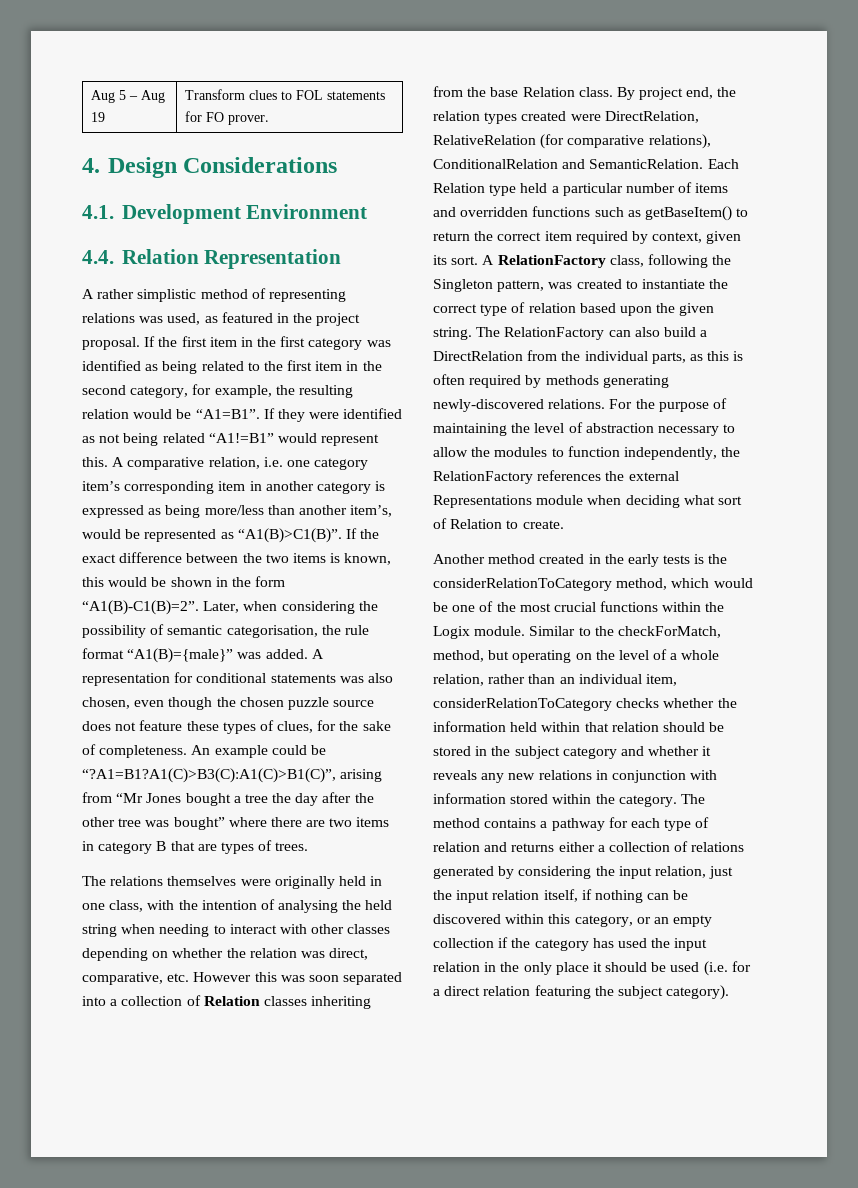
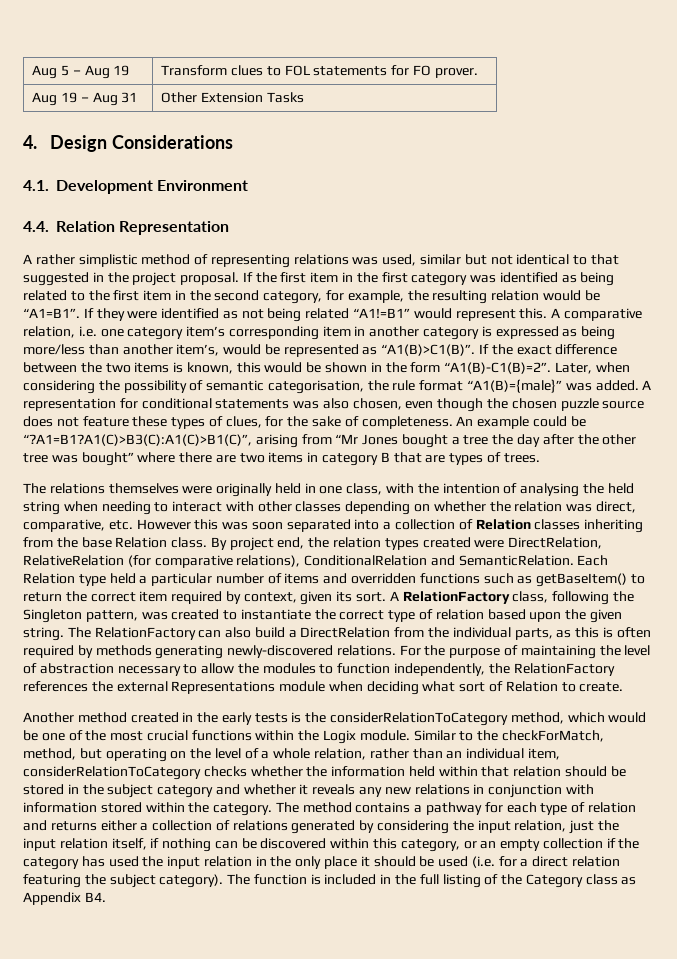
+ Aug 19 – Aug 31 | Other Extension Tasks
- A rather simplistic method of representing relations was used, as featured in the project proposal.
+ A rather simplistic method of representing relations was used, similar but not identical to that suggested in the project proposal.
+ The function is included in the full listing of the Category class as Appendix B4.

